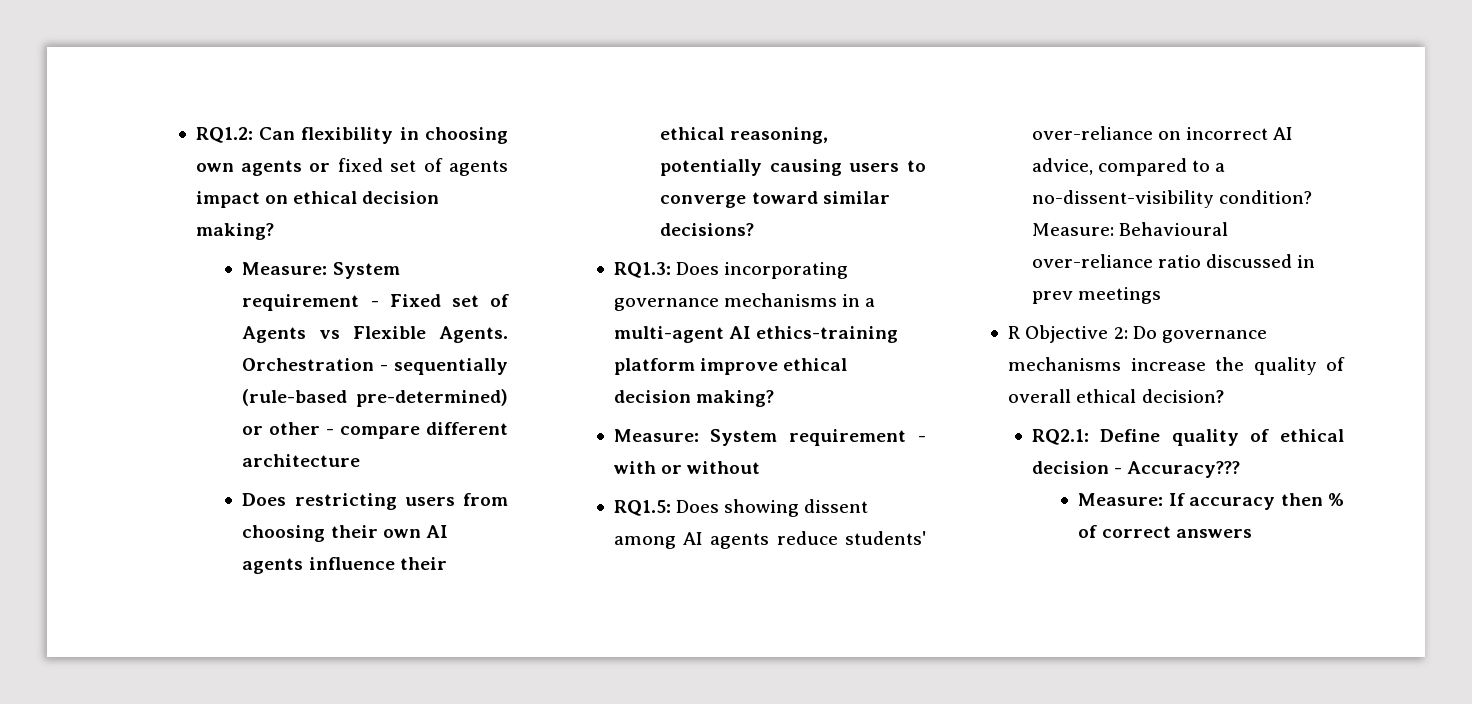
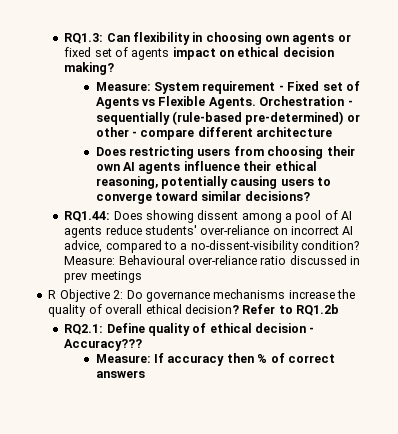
- RQ1.2: Can flexibility in choosing own agents or fixed set of agents impact on ethical decision making?
+ RQ1.3: Can flexibility in choosing own agents or fixed set of agents impact on ethical decision making?
- RQ1.3: Does incorporating governance mechanisms in a multi-agent AI ethics-training platform improve ethical decision making?
- Measure: System requirement - with or without
- RQ1.5: Does showing dissent among AI agents reduce students' over-reliance on incorrect AI advice, compared to a no-dissent-visibility condition?
+ RQ1.44: Does showing dissent among a pool of AI agents reduce students' over-reliance on incorrect AI advice, compared to a no-dissent-visibility condition?
+ Refer to RQ1.2b

